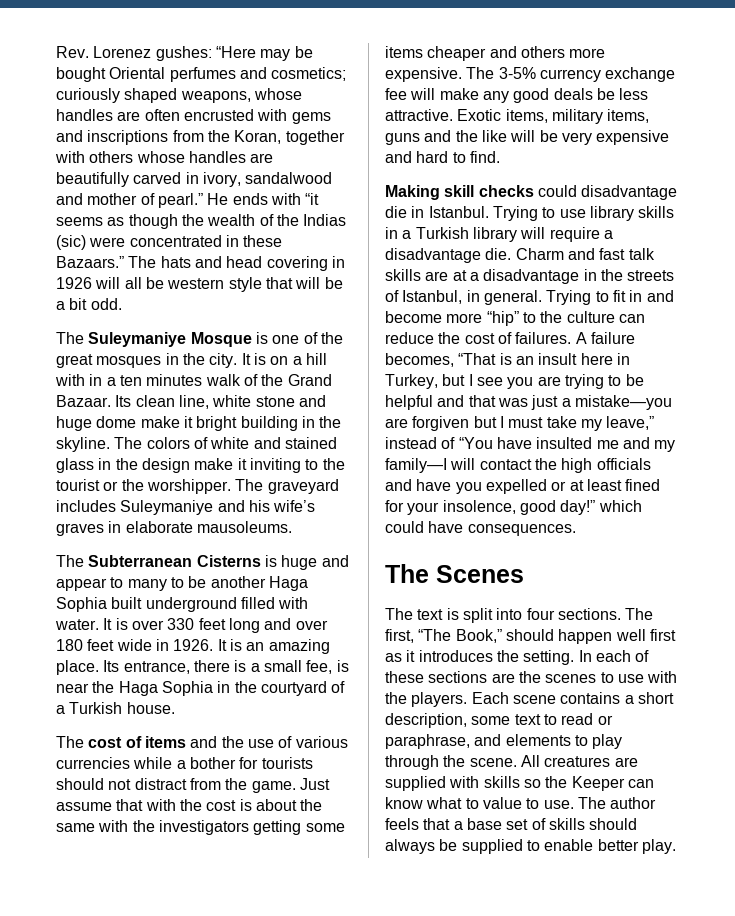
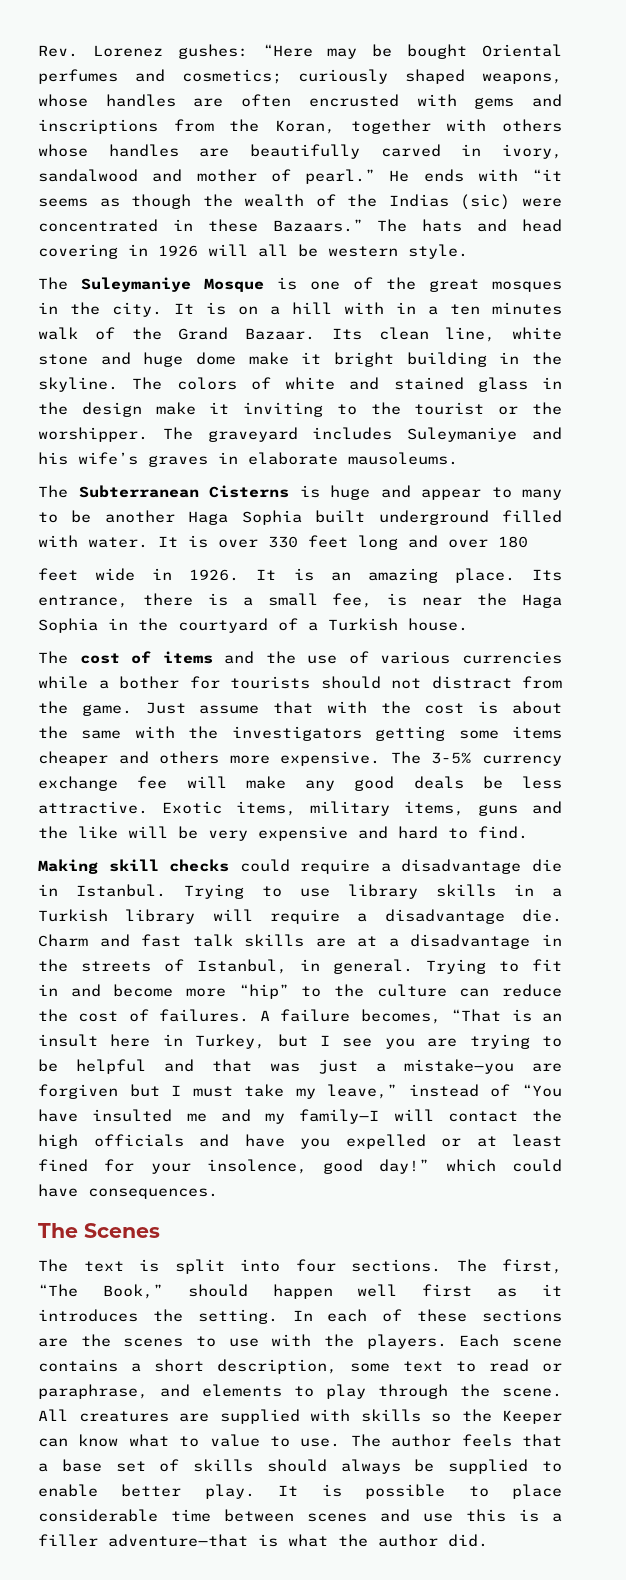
- The hats and head covering in 1926 will all be western style that will be a bit odd.
+ The hats and head covering in 1926 will all be western style.
- It is over 330 feet long and over 180 feet wide in 1926.
+ It is over 330 feet long and over 180
+ feet wide in 1926.
- Making skill checks could disadvantage die in Istanbul.
+ Making skill checks could require a disadvantage die in Istanbul.
+ It is possible to place considerable time between scenes and use this is a filler adventure—that is what the author did.

